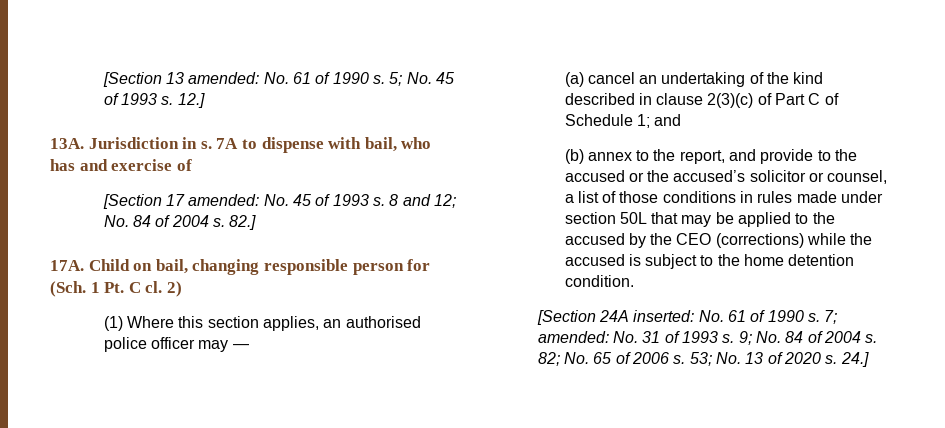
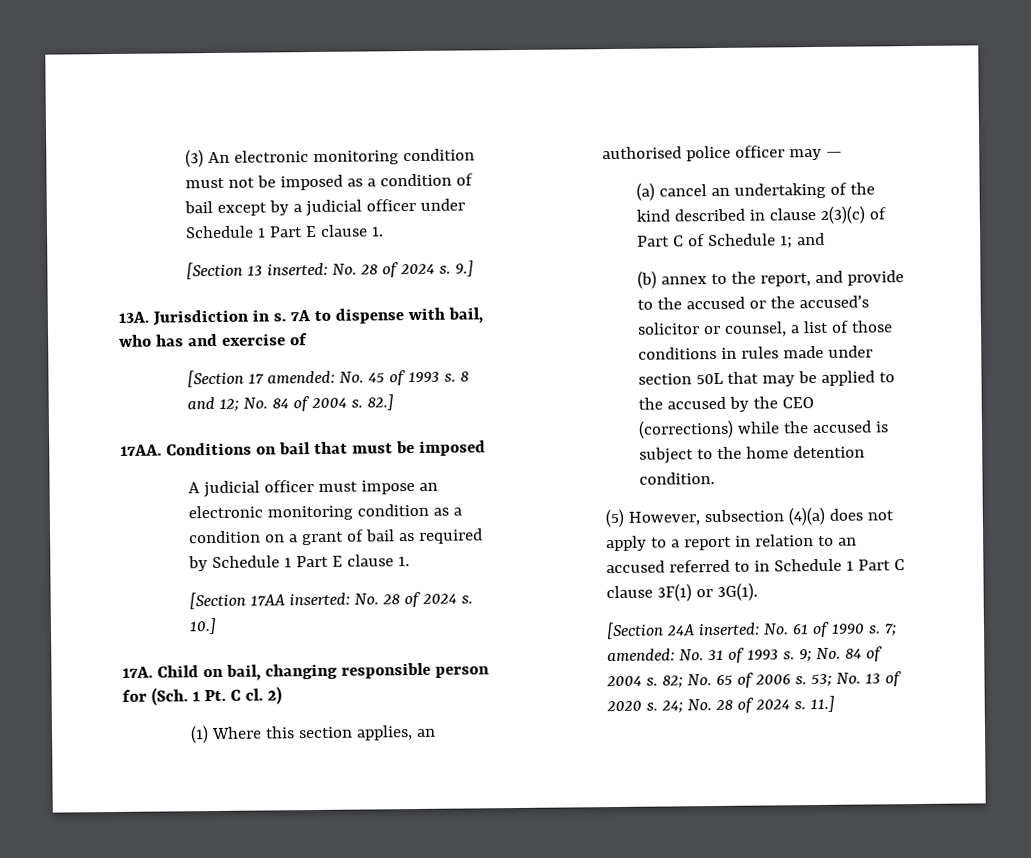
- [Section 13 amended: No. 61 of 1990 s. 5; No. 45 of 1993 s. 12.]
+ (3) An electronic monitoring condition must not be imposed as a condition of bail except by a judicial officer under Schedule 1 Part E clause 1.
+ [Section 13 inserted: No. 28 of 2024 s. 9.]
+ 17AA. Conditions on bail that must be imposed
+ A judicial officer must impose an electronic monitoring condition as a condition on a grant of bail as required by Schedule 1 Part E clause 1.
+ [Section 17AA inserted: No. 28 of 2024 s. 10.]
+ (5) However, subsection (4)(a) does not apply to a report in relation to an accused referred to in Schedule 1 Part C clause 3F(1) or 3G(1).
- 24.]
+ 24; No. 28 of 2024 s. 11.]

